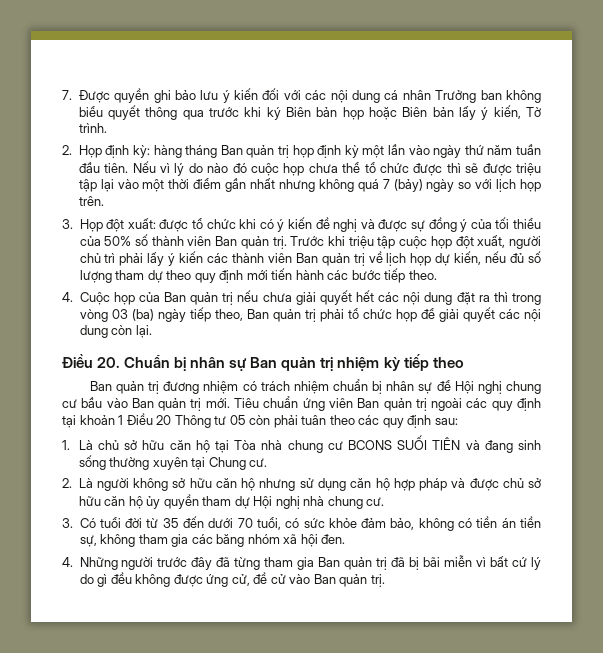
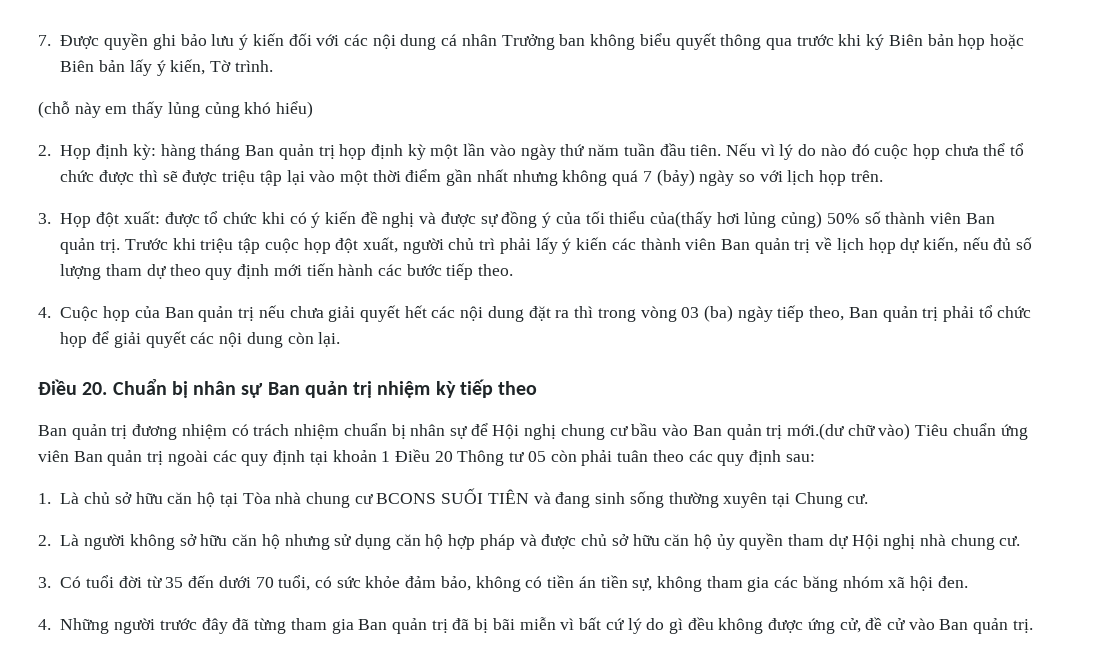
+ (chỗ này em thấy lủng củng khó hiểu)
- 3. Họp đột xuất: được tổ chức khi có ý kiến đề nghị và được sự đồng ý của tối thiểu của 50% số thành viên Ban quản trị.
+ 3. Họp đột xuất: được tổ chức khi có ý kiến đề nghị và được sự đồng ý của tối thiểu của(thấy hơi lủng củng) 50% số thành viên Ban quản trị.
- Ban quản trị đương nhiệm có trách nhiệm chuẩn bị nhân sự để Hội nghị chung cư bầu vào Ban quản trị mới. Tiêu chuẩn ứng viên Ban quản trị ngoài các quy định tại khoản 1 Điều 20 Thông tư 05 còn phải tuân theo các quy định sau:
+ Ban quản trị đương nhiệm có trách nhiệm chuẩn bị nhân sự để Hội nghị chung cư bầu vào Ban quản trị mới.(dư chữ vào) Tiêu chuẩn ứng viên Ban quản trị ngoài các quy định tại khoản 1 Điều 20 Thông tư 05 còn phải tuân theo các quy định sau:

